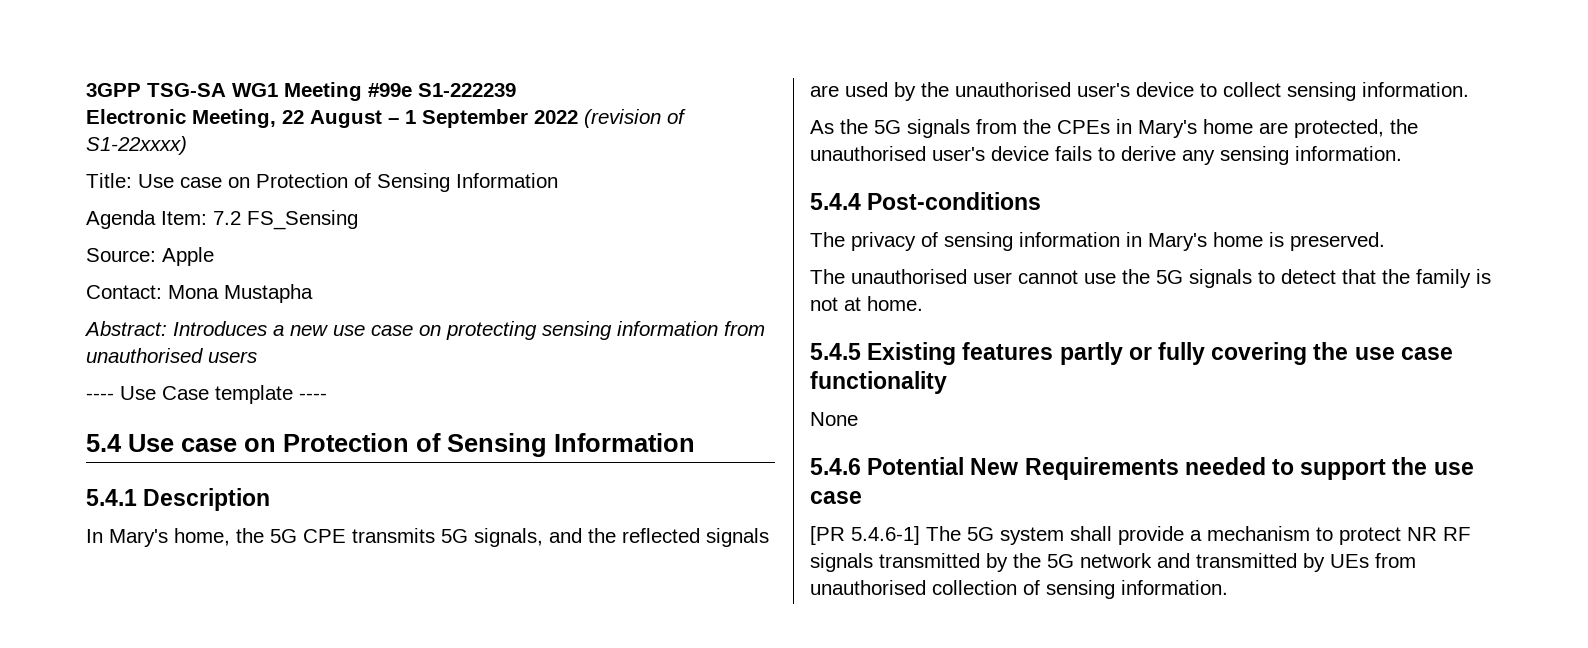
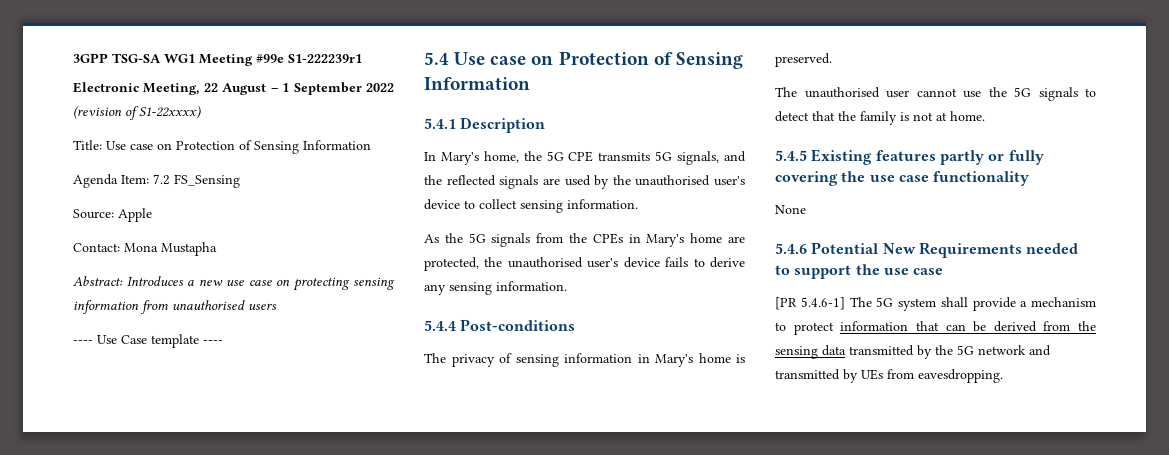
- 3GPP TSG-SA WG1 Meeting #99e S1-222239
+ 3GPP TSG-SA WG1 Meeting #99e S1-222239r1
- [PR 5.4.6-1] The 5G system shall provide a mechanism to protect NR RF signals transmitted by the 5G network and transmitted by UEs from unauthorised collection of sensing information.
+ [PR 5.4.6-1] The 5G system shall provide a mechanism to protect information that can be derived from the sensing data transmitted by the 5G network and transmitted by UEs from eavesdropping.

